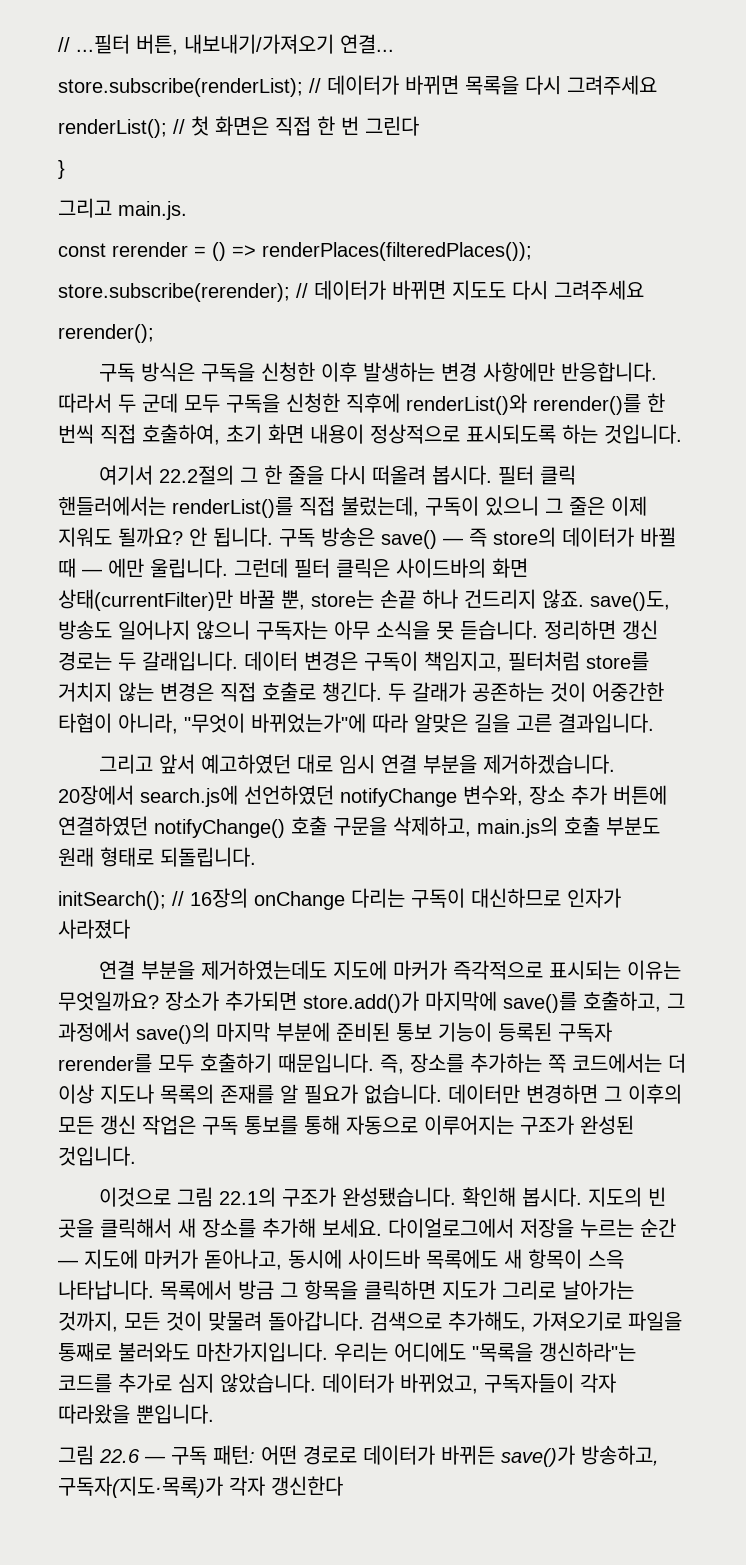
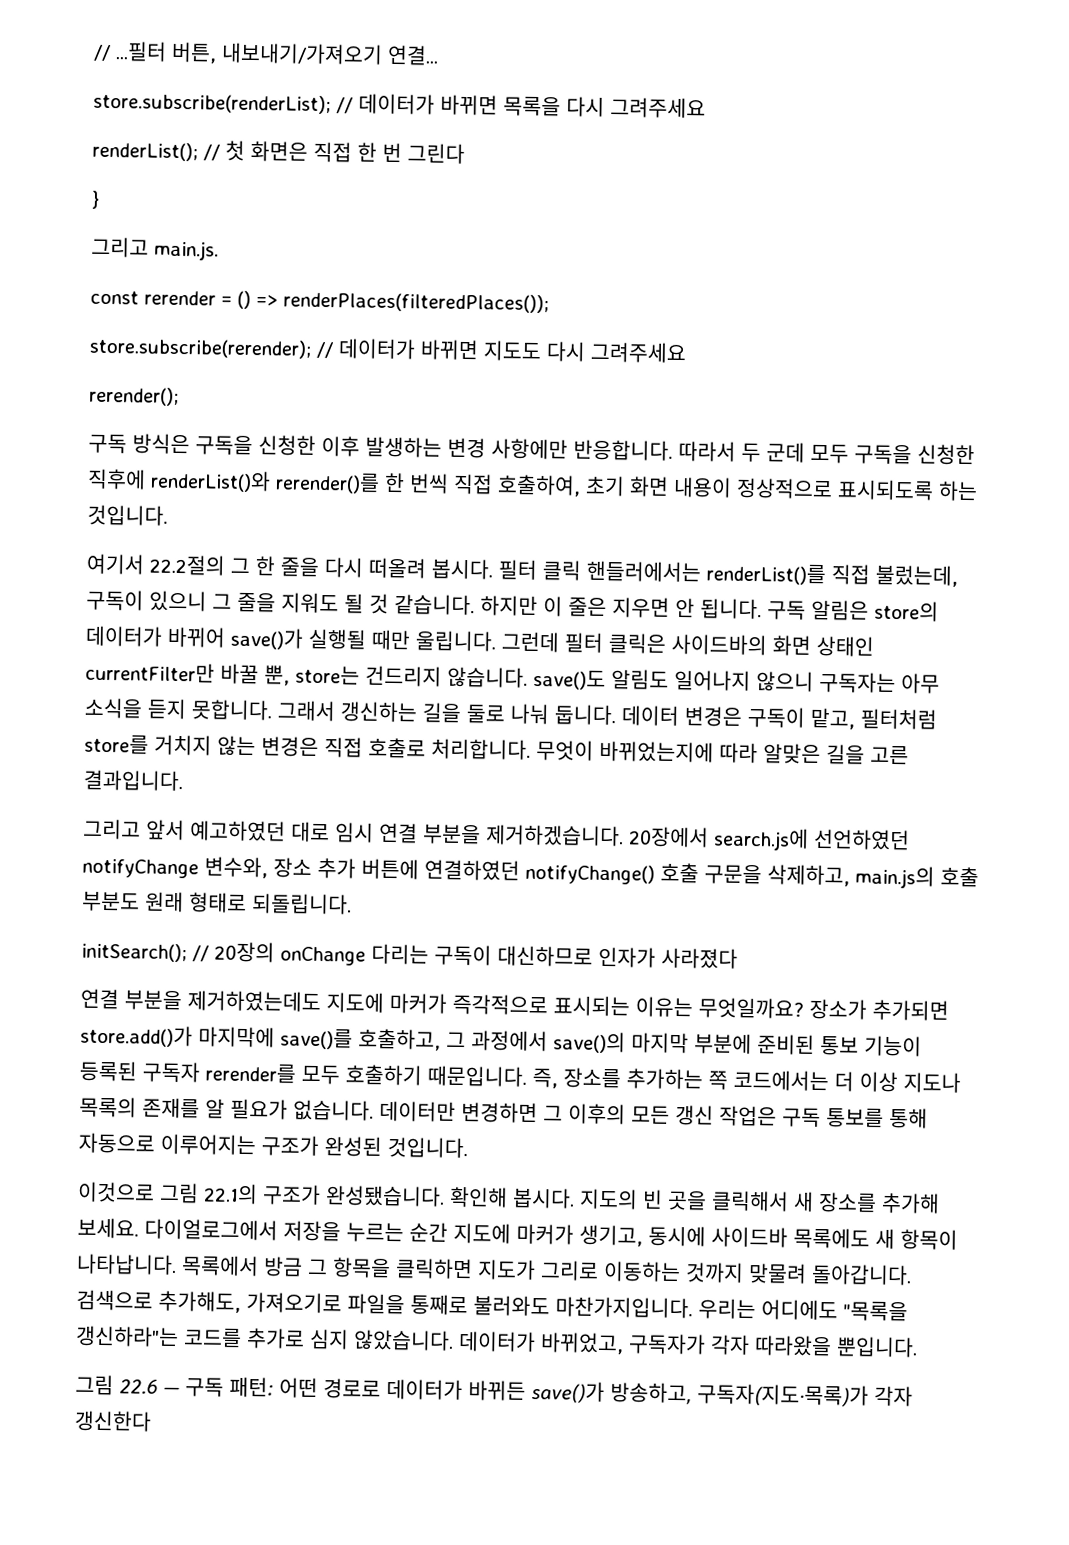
- 필터 클릭 핸들러에서는 renderList()를 직접 불렀는데, 구독이 있으니 그 줄은 이제 지워도 될까요? 안 됩니다. 구독 방송은 save() — 즉 store의 데이터가 바뀔 때 — 에만 울립니다.
+ 필터 클릭 핸들러에서는 renderList()를 직접 불렀는데, 구독이 있으니 그 줄을 지워도 될 것 같습니다. 하지만 이 줄은 지우면 안 됩니다. 구독 알림은 store의 데이터가 바뀌어 save()가 실행될 때만 울립니다.
- 그런데 필터 클릭은 사이드바의 화면 상태(currentFilter)만 바꿀 뿐, store는 손끝 하나 건드리지 않죠. save()도, 방송도 일어나지 않으니 구독자는 아무 소식을 못 듣습니다. 정리하면 갱신 경로는 두 갈래입니다.
+ 그런데 필터 클릭은 사이드바의 화면 상태인 currentFilter만 바꿀 뿐, store는 건드리지 않습니다. save()도 알림도 일어나지 않으니 구독자는 아무 소식을 듣지 못합니다. 그래서 갱신하는 길을 둘로 나눠 둡니다.
- 데이터 변경은 구독이 책임지고, 필터처럼 store를 거치지 않는 변경은 직접 호출로 챙긴다. 두 갈래가 공존하는 것이 어중간한 타협이 아니라, "무엇이 바뀌었는가"에 따라 알맞은 길을 고른 결과입니다.
+ 데이터 변경은 구독이 맡고, 필터처럼 store를 거치지 않는 변경은 직접 호출로 처리합니다. 무엇이 바뀌었는지에 따라 알맞은 길을 고른 결과입니다.
- initSearch(); // 16장의 onChange 다리는 구독이 대신하므로 인자가 사라졌다
+ initSearch(); // 20장의 onChange 다리는 구독이 대신하므로 인자가 사라졌다
- 다이얼로그에서 저장을 누르는 순간 — 지도에 마커가 돋아나고, 동시에 사이드바 목록에도 새 항목이 스윽 나타납니다.
+ 다이얼로그에서 저장을 누르는 순간 지도에 마커가 생기고, 동시에 사이드바 목록에도 새 항목이 나타납니다.
- 목록에서 방금 그 항목을 클릭하면 지도가 그리로 날아가는 것까지, 모든 것이 맞물려 돌아갑니다.
+ 목록에서 방금 그 항목을 클릭하면 지도가 그리로 이동하는 것까지 맞물려 돌아갑니다.
- 데이터가 바뀌었고, 구독자들이 각자 따라왔을 뿐입니다.
+ 데이터가 바뀌었고, 구독자가 각자 따라왔을 뿐입니다.

